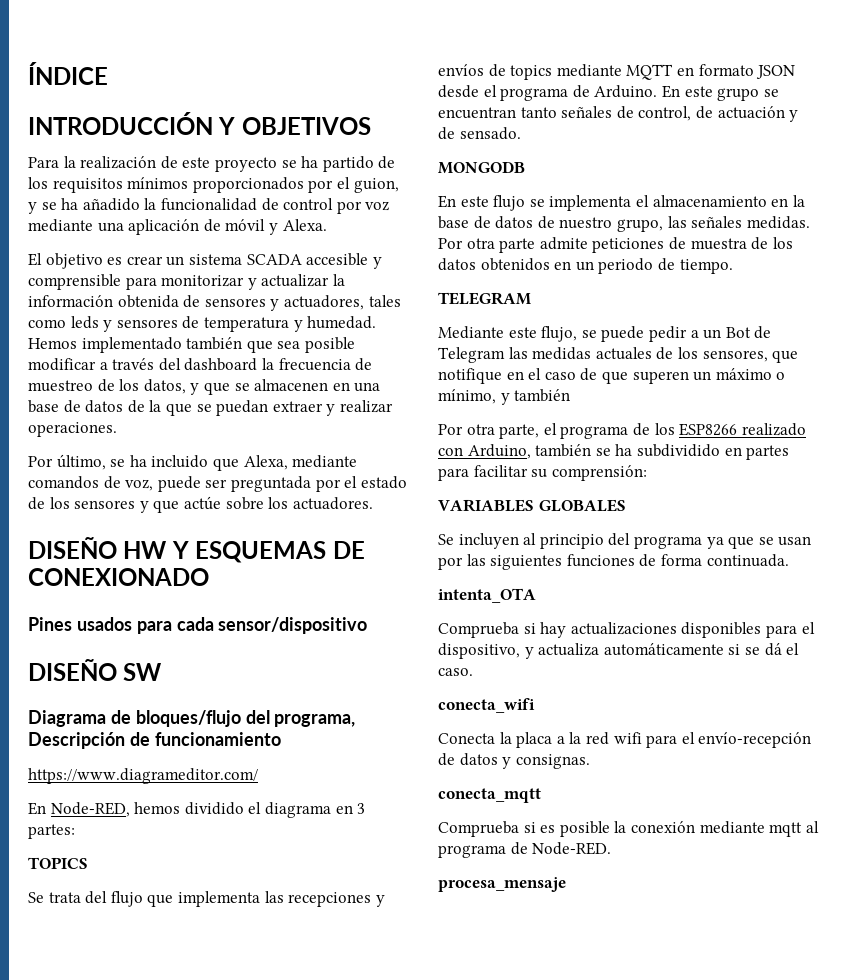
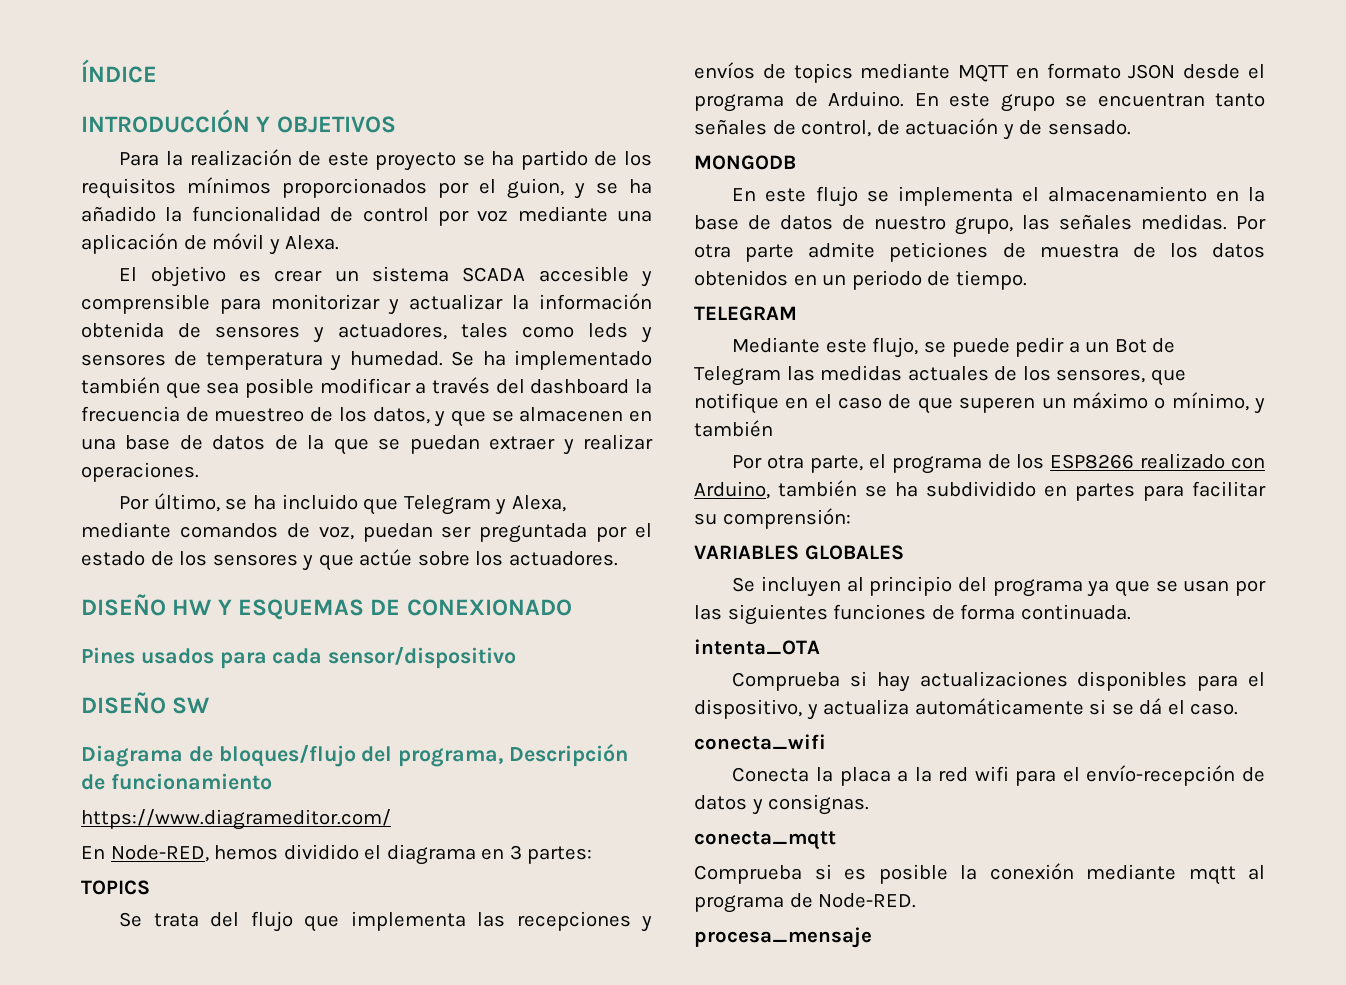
- Hemos implementado también que sea posible modificar a través del dashboard la frecuencia de muestreo de los datos, y que se almacenen en una base de datos de la que se puedan extraer y realizar operaciones.
+ Se ha implementado también que sea posible modificar a través del dashboard la frecuencia de muestreo de los datos, y que se almacenen en una base de datos de la que se puedan extraer y realizar operaciones.
- Por último, se ha incluido que Alexa, mediante comandos de voz, puede ser preguntada por el estado de los sensores y que actúe sobre los actuadores.
+ Por último, se ha incluido que Telegram y Alexa, mediante comandos de voz, puedan ser preguntada por el estado de los sensores y que actúe sobre los actuadores.

